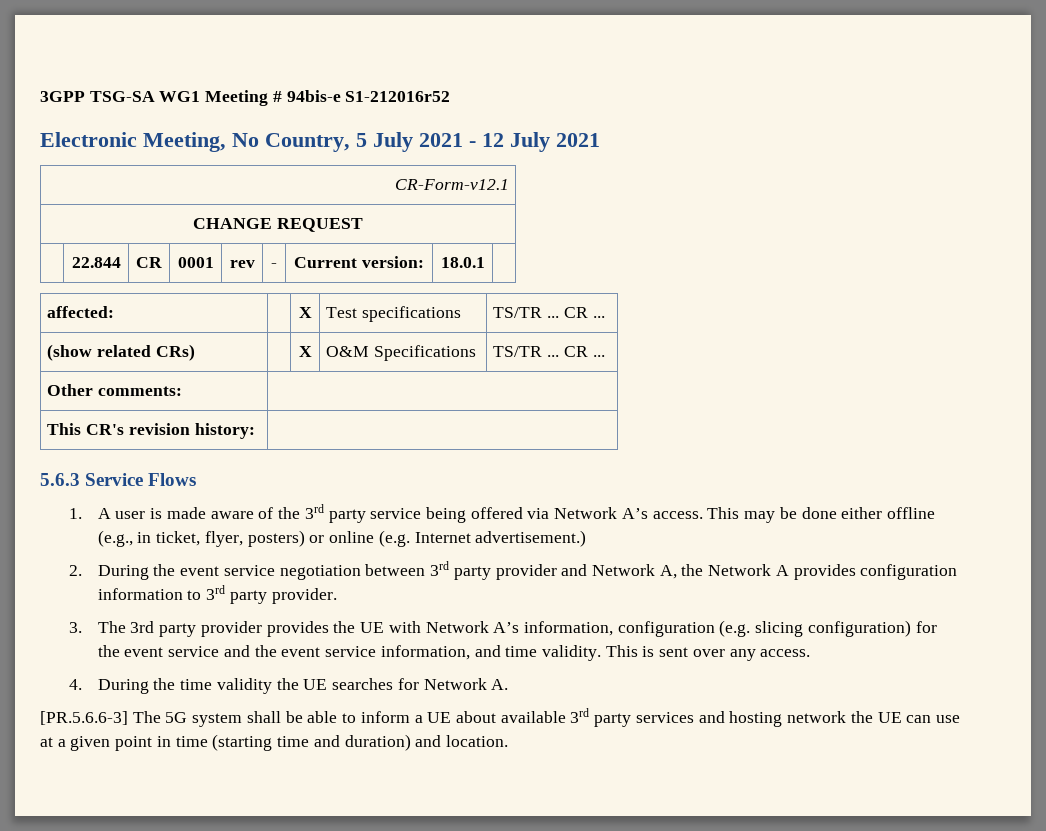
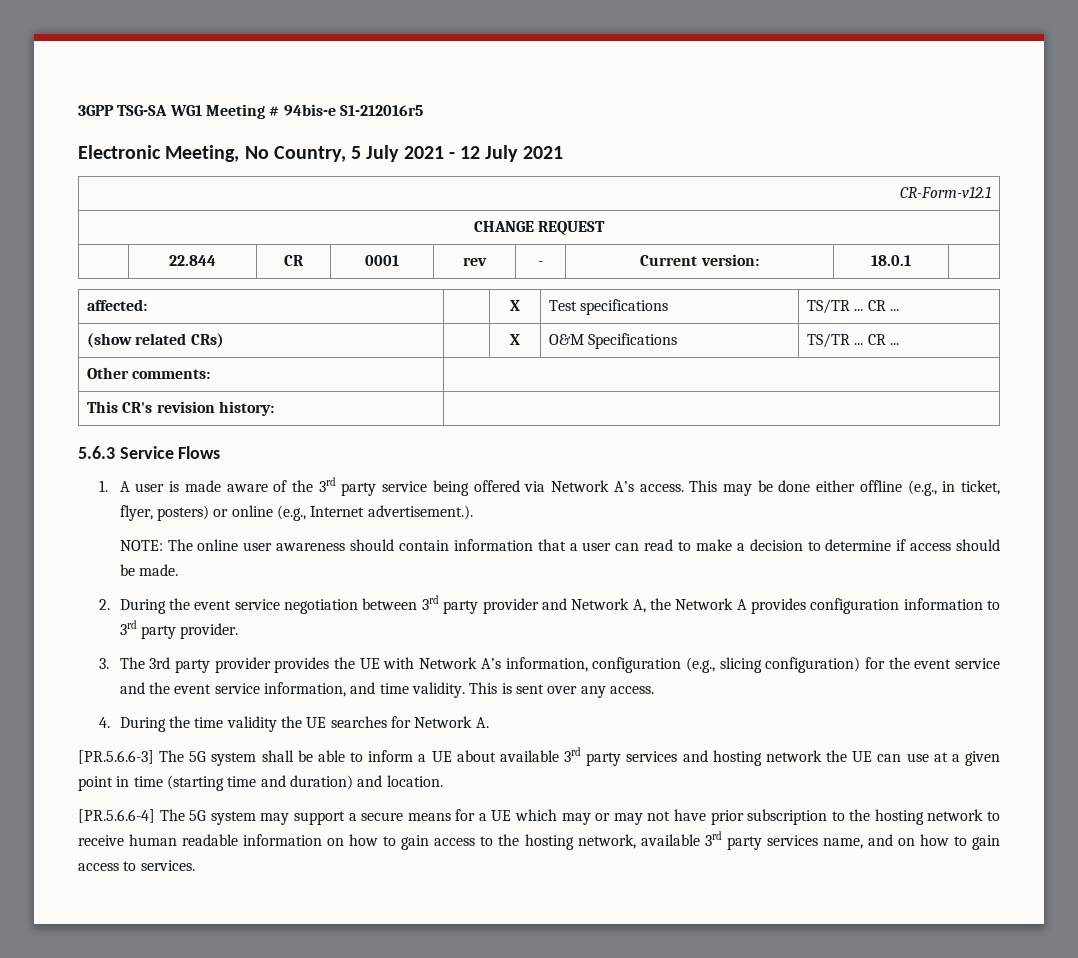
- 3GPP TSG-SA WG1 Meeting # 94bis-e S1-212016r52
+ 3GPP TSG-SA WG1 Meeting # 94bis-e S1-212016r5
- This may be done either offline (e.g., in ticket, flyer, posters) or online (e.g. Internet advertisement.)
+ This may be done either offline (e.g., in ticket, flyer, posters) or online (e.g., Internet advertisement.).
+ NOTE: The online user awareness should contain information that a user can read to make a decision to determine if access should be made.
- 3. The 3rd party provider provides the UE with Network A’s information, configuration (e.g. slicing configuration) for the event service and the event service information, and time validity.
+ 3. The 3rd party provider provides the UE with Network A’s information, configuration (e.g., slicing configuration) for the event service and the event service information, and time validity.
+ [PR.5.6.6-4] The 5G system may support a secure means for a UE which may or may not have prior subscription to the hosting network to receive human readable information on how to gain access to the hosting network, available 3rd party services name, and on how to gain access to services.

